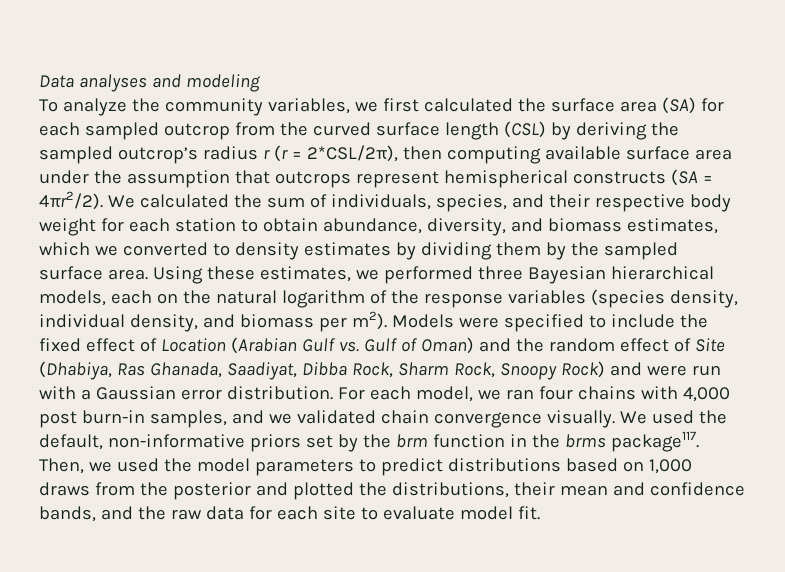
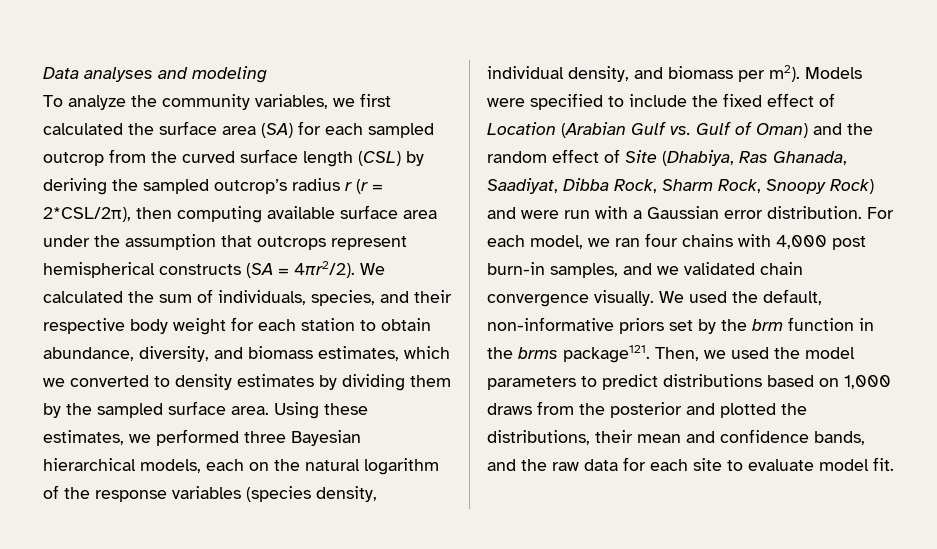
- We used the default, non-informative priors set by the brm function in the brms package117.
+ We used the default, non-informative priors set by the brm function in the brms package121.

